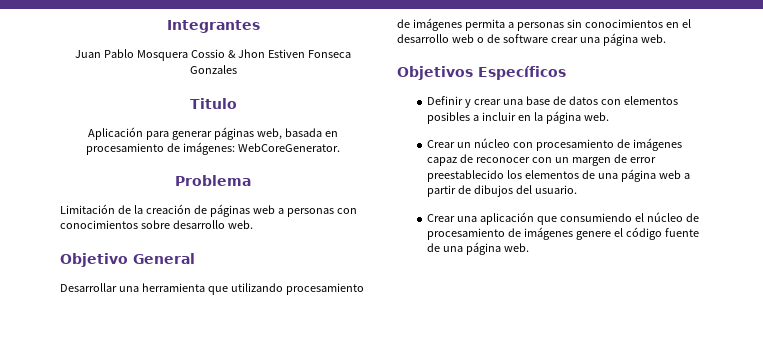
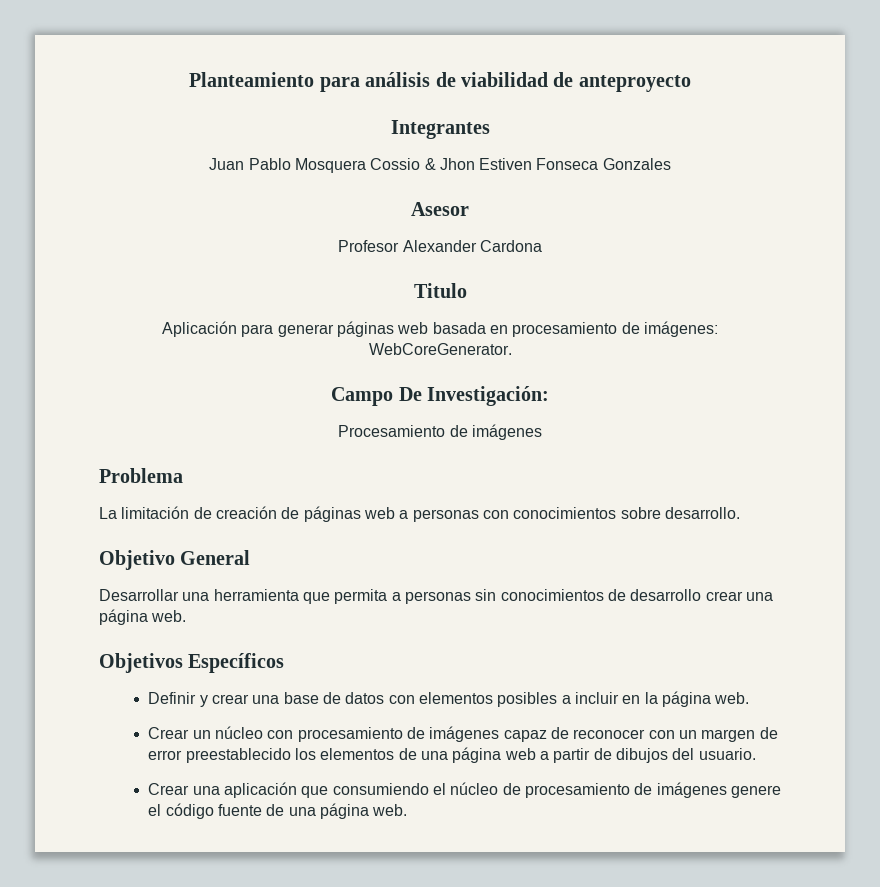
+ Planteamiento para análisis de viabilidad de anteproyecto
+ Asesor
+ Profesor Alexander Cardona
- Aplicación para generar páginas web, basada en procesamiento de imágenes: WebCoreGenerator.
+ Aplicación para generar páginas web basada en procesamiento de imágenes: WebCoreGenerator.
+ Campo De Investigación:
+ Procesamiento de imágenes
  Problema
- Limitación de la creación de páginas web a personas con conocimientos sobre desarrollo web.
+ La limitación de creación de páginas web a personas con conocimientos sobre desarrollo.
- Desarrollar una herramienta que utilizando procesamiento de imágenes permita a personas sin conocimientos en el desarrollo web o de software crear una página web.
+ Desarrollar una herramienta que permita a personas sin conocimientos de desarrollo crear una página web.

